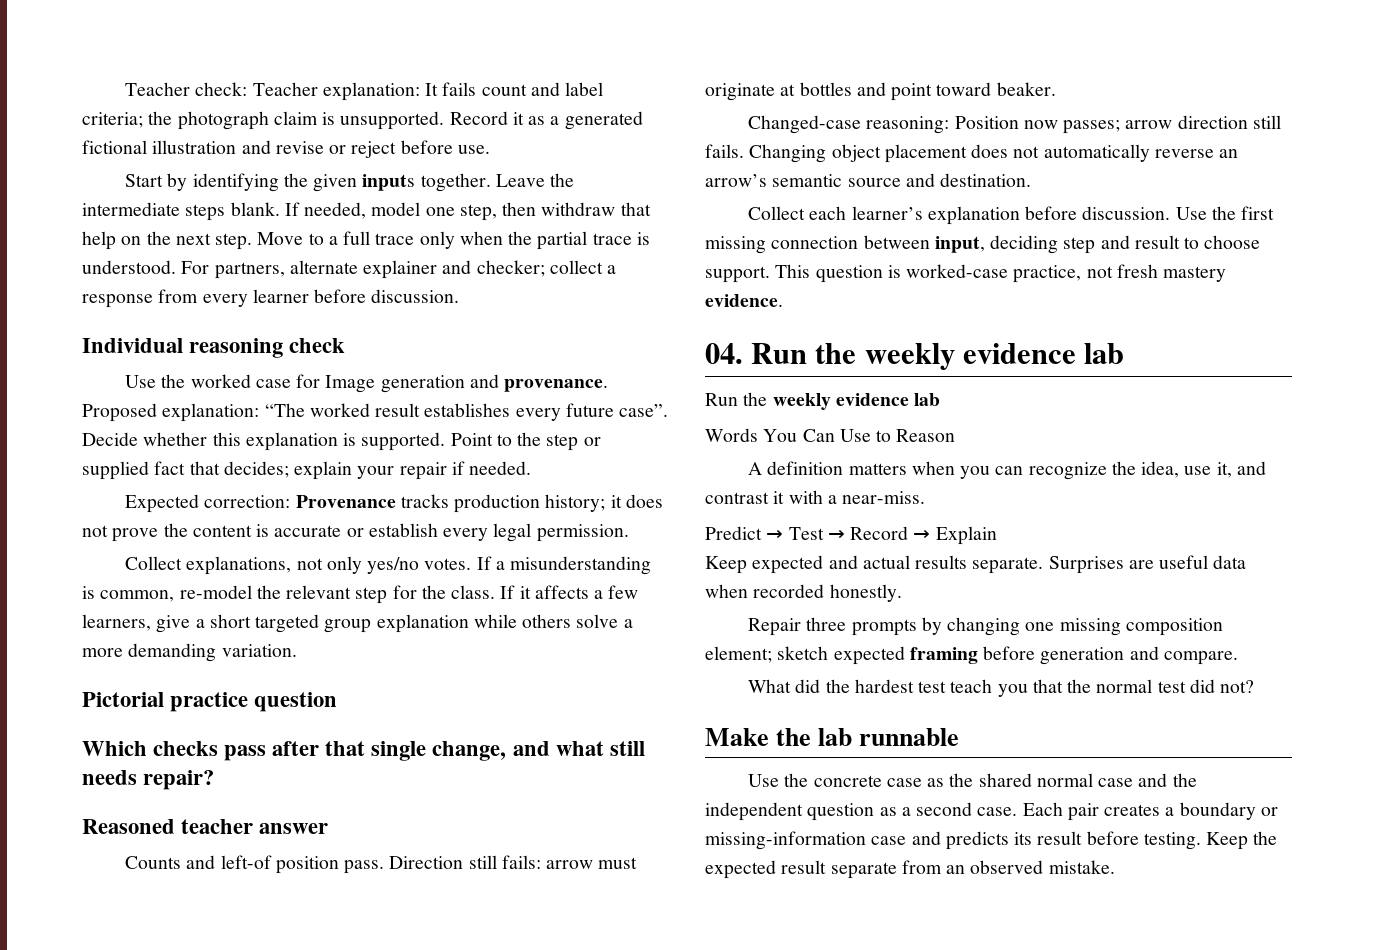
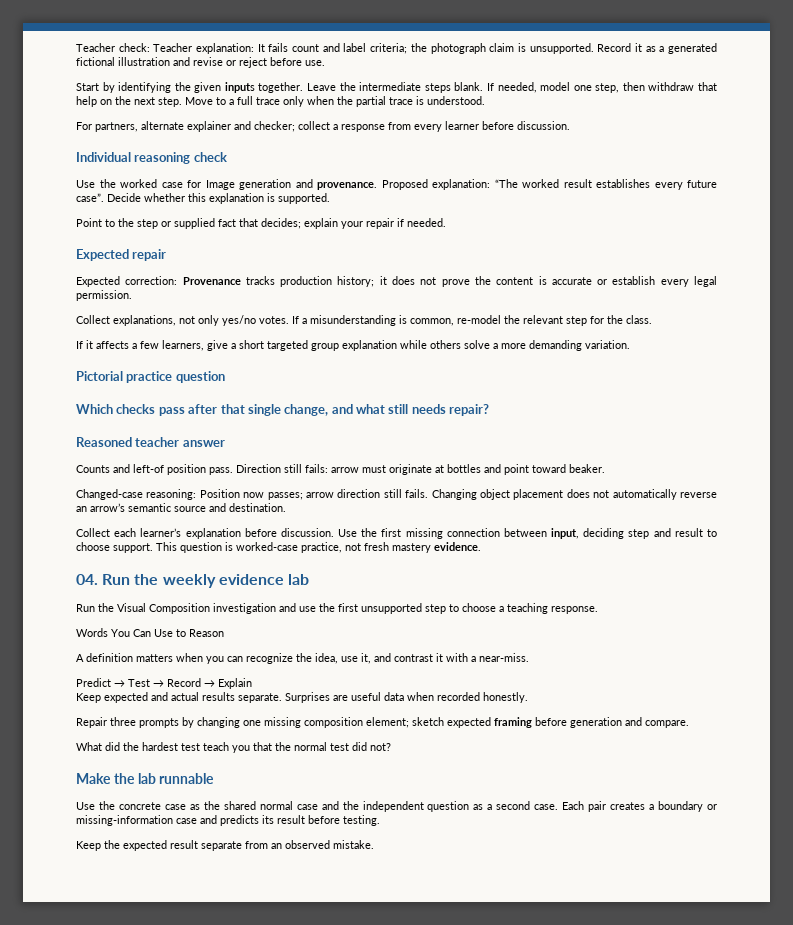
- Move to a full trace only when the partial trace is understood. For partners, alternate explainer and checker; collect a response from every learner before discussion.
+ Move to a full trace only when the partial trace is understood.
+ For partners, alternate explainer and checker; collect a response from every learner before discussion.
- Decide whether this explanation is supported. Point to the step or supplied fact that decides; explain your repair if needed.
+ Decide whether this explanation is supported.
+ Point to the step or supplied fact that decides; explain your repair if needed.
+ Expected repair
- If a misunderstanding is common, re-model the relevant step for the class. If it affects a few learners, give a short targeted group explanation while others solve a more demanding variation.
+ If a misunderstanding is common, re-model the relevant step for the class.
+ If it affects a few learners, give a short targeted group explanation while others solve a more demanding variation.
  04. Run the weekly evidence lab
- Run the weekly evidence lab
+ Run the Visual Composition investigation and use the first unsupported step to choose a teaching response.
- Each pair creates a boundary or missing-information case and predicts its result before testing. Keep the expected result separate from an observed mistake.
+ Each pair creates a boundary or missing-information case and predicts its result before testing.
+ Keep the expected result separate from an observed mistake.

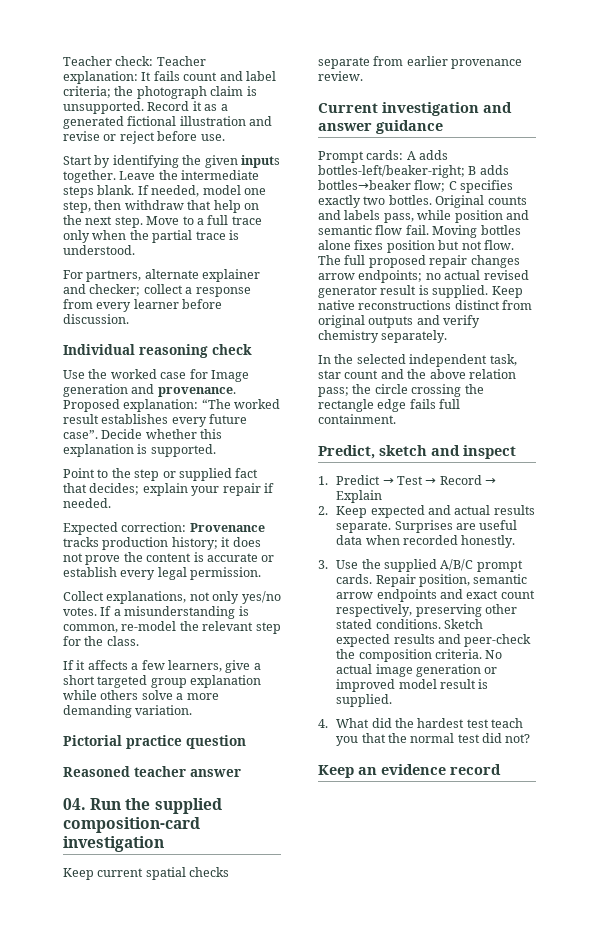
- Expected repair
- Which checks pass after that single change, and what still needs repair?
  Reasoned teacher answer
- Counts and left-of position pass. Direction still fails: arrow must originate at bottles and point toward beaker.
- Changed-case reasoning: Position now passes; arrow direction still fails. Changing object placement does not automatically reverse an arrow’s semantic source and destination.
- Collect each learner’s explanation before discussion. Use the first missing connection between input, deciding step and result to choose support. This question is worked-case practice, not fresh mastery evidence.
- 04. Run the weekly evidence lab
- Run the Visual Composition investigation and use the first unsupported step to choose a teaching response.
- Words You Can Use to Reason
- A definition matters when you can recognize the idea, use it, and contrast it with a near-miss.
- Predict → Test → Record → Explain
+ 04. Run the supplied composition-card investigation
+ Keep current spatial checks separate from earlier provenance review.
+ Current investigation and answer guidance
+ Prompt cards: A adds bottles-left/beaker-right; B adds bottles→beaker flow; C specifies exactly two bottles. Original counts and labels pass, while position and semantic flow fail. Moving bottles alone fixes position but not flow. The full proposed repair changes arrow endpoints; no actual revised generator result is supplied. Keep native reconstructions distinct from original outputs and verify chemistry separately.
+ In the selected independent task, star count and the above relation pass; the circle crossing the rectangle edge fails full containment.
+ Predict, sketch and inspect
+ 1. Predict → Test → Record → Explain
- Keep expected and actual results separate.
+ 2. Keep expected and actual results separate.
- Repair three prompts by changing one missing composition element; sketch expected framing before generation and compare.
- What did the hardest test teach you that the normal test did not?
+ 3. Use the supplied A/B/C prompt cards. Repair position, semantic arrow endpoints and exact count respectively, preserving other stated conditions. Sketch expected results and peer-check the composition criteria. No actual image generation or improved model result is supplied.
+ 4. What did the hardest test teach you that the normal test did not?
- Make the lab runnable
- Use the concrete case as the shared normal case and the independent question as a second case. Each pair creates a boundary or missing-information case and predicts its result before testing.
- Keep the expected result separate from an observed mistake.
+ Keep an evidence record

